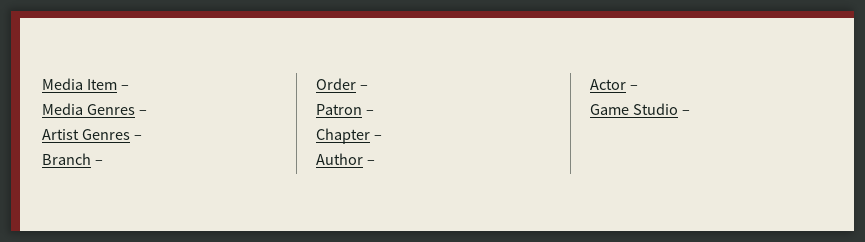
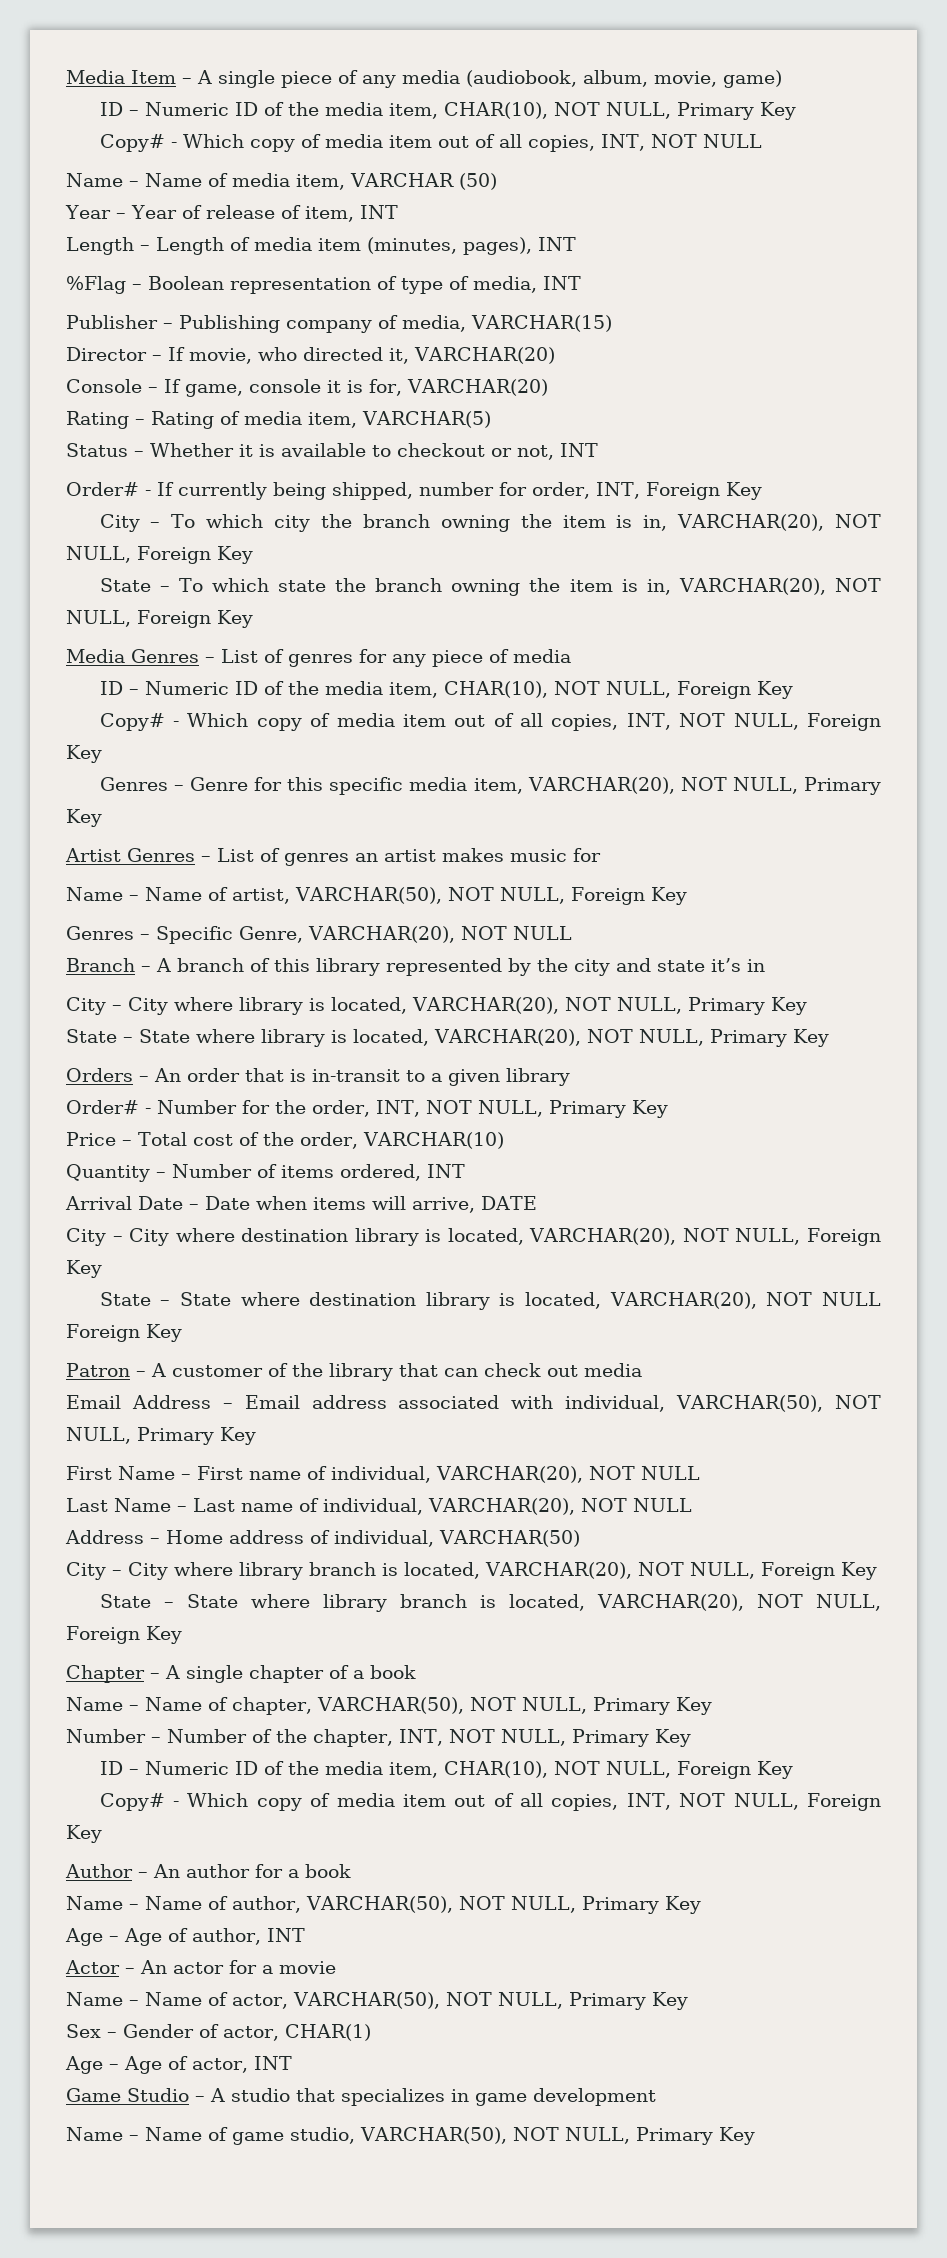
- Media Item –
- Media Genres –
- Artist Genres –
- Branch –
- Order –
- Patron –
- Chapter –
- Author –
- Actor –
- Game Studio –
+ Media Item – A single piece of any media (audiobook, album, movie, game)
+ ID – Numeric ID of the media item, CHAR(10), NOT NULL, Primary Key
+ Copy# - Which copy of media item out of all copies, INT, NOT NULL
+ Name – Name of media item, VARCHAR (50)
+ Year – Year of release of item, INT
+ Length – Length of media item (minutes, pages), INT
+ %Flag – Boolean representation of type of media, INT
+ Publisher – Publishing company of media, VARCHAR(15)
+ Director – If movie, who directed it, VARCHAR(20)
+ Console – If game, console it is for, VARCHAR(20)
+ Rating – Rating of media item, VARCHAR(5)
+ Status – Whether it is available to checkout or not, INT
+ Order# - If currently being shipped, number for order, INT, Foreign Key
+ City – To which city the branch owning the item is in, VARCHAR(20), NOT NULL, Foreign Key
+ State – To which state the branch owning the item is in, VARCHAR(20), NOT NULL, Foreign Key
+ Media Genres – List of genres for any piece of media
+ ID – Numeric ID of the media item, CHAR(10), NOT NULL, Foreign Key
+ Copy# - Which copy of media item out of all copies, INT, NOT NULL, Foreign Key
+ Genres – Genre for this specific media item, VARCHAR(20), NOT NULL, Primary Key
+ Artist Genres – List of genres an artist makes music for
+ Name – Name of artist, VARCHAR(50), NOT NULL, Foreign Key
+ Genres – Specific Genre, VARCHAR(20), NOT NULL
+ Branch – A branch of this library represented by the city and state it’s in
+ City – City where library is located, VARCHAR(20), NOT NULL, Primary Key
+ State – State where library is located, VARCHAR(20), NOT NULL, Primary Key
+ Orders – An order that is in-transit to a given library
+ Order# - Number for the order, INT, NOT NULL, Primary Key
+ Price – Total cost of the order, VARCHAR(10)
+ Quantity – Number of items ordered, INT
+ Arrival Date – Date when items will arrive, DATE
+ City – City where destination library is located, VARCHAR(20), NOT NULL, Foreign Key
+ State – State where destination library is located, VARCHAR(20), NOT NULL Foreign Key
+ Patron – A customer of the library that can check out media
+ Email Address – Email address associated with individual, VARCHAR(50), NOT NULL, Primary Key
+ First Name – First name of individual, VARCHAR(20), NOT NULL
+ Last Name – Last name of individual, VARCHAR(20), NOT NULL
+ Address – Home address of individual, VARCHAR(50)
+ City – City where library branch is located, VARCHAR(20), NOT NULL, Foreign Key
+ State – State where library branch is located, VARCHAR(20), NOT NULL, Foreign Key
+ Chapter – A single chapter of a book
+ Name – Name of chapter, VARCHAR(50), NOT NULL, Primary Key
+ Number – Number of the chapter, INT, NOT NULL, Primary Key
+ ID – Numeric ID of the media item, CHAR(10), NOT NULL, Foreign Key
+ Copy# - Which copy of media item out of all copies, INT, NOT NULL, Foreign Key
+ Author – An author for a book
+ Name – Name of author, VARCHAR(50), NOT NULL, Primary Key
+ Age – Age of author, INT
+ Actor – An actor for a movie
+ Name – Name of actor, VARCHAR(50), NOT NULL, Primary Key
+ Sex – Gender of actor, CHAR(1)
+ Age – Age of actor, INT
+ Game Studio – A studio that specializes in game development
+ Name – Name of game studio, VARCHAR(50), NOT NULL, Primary Key

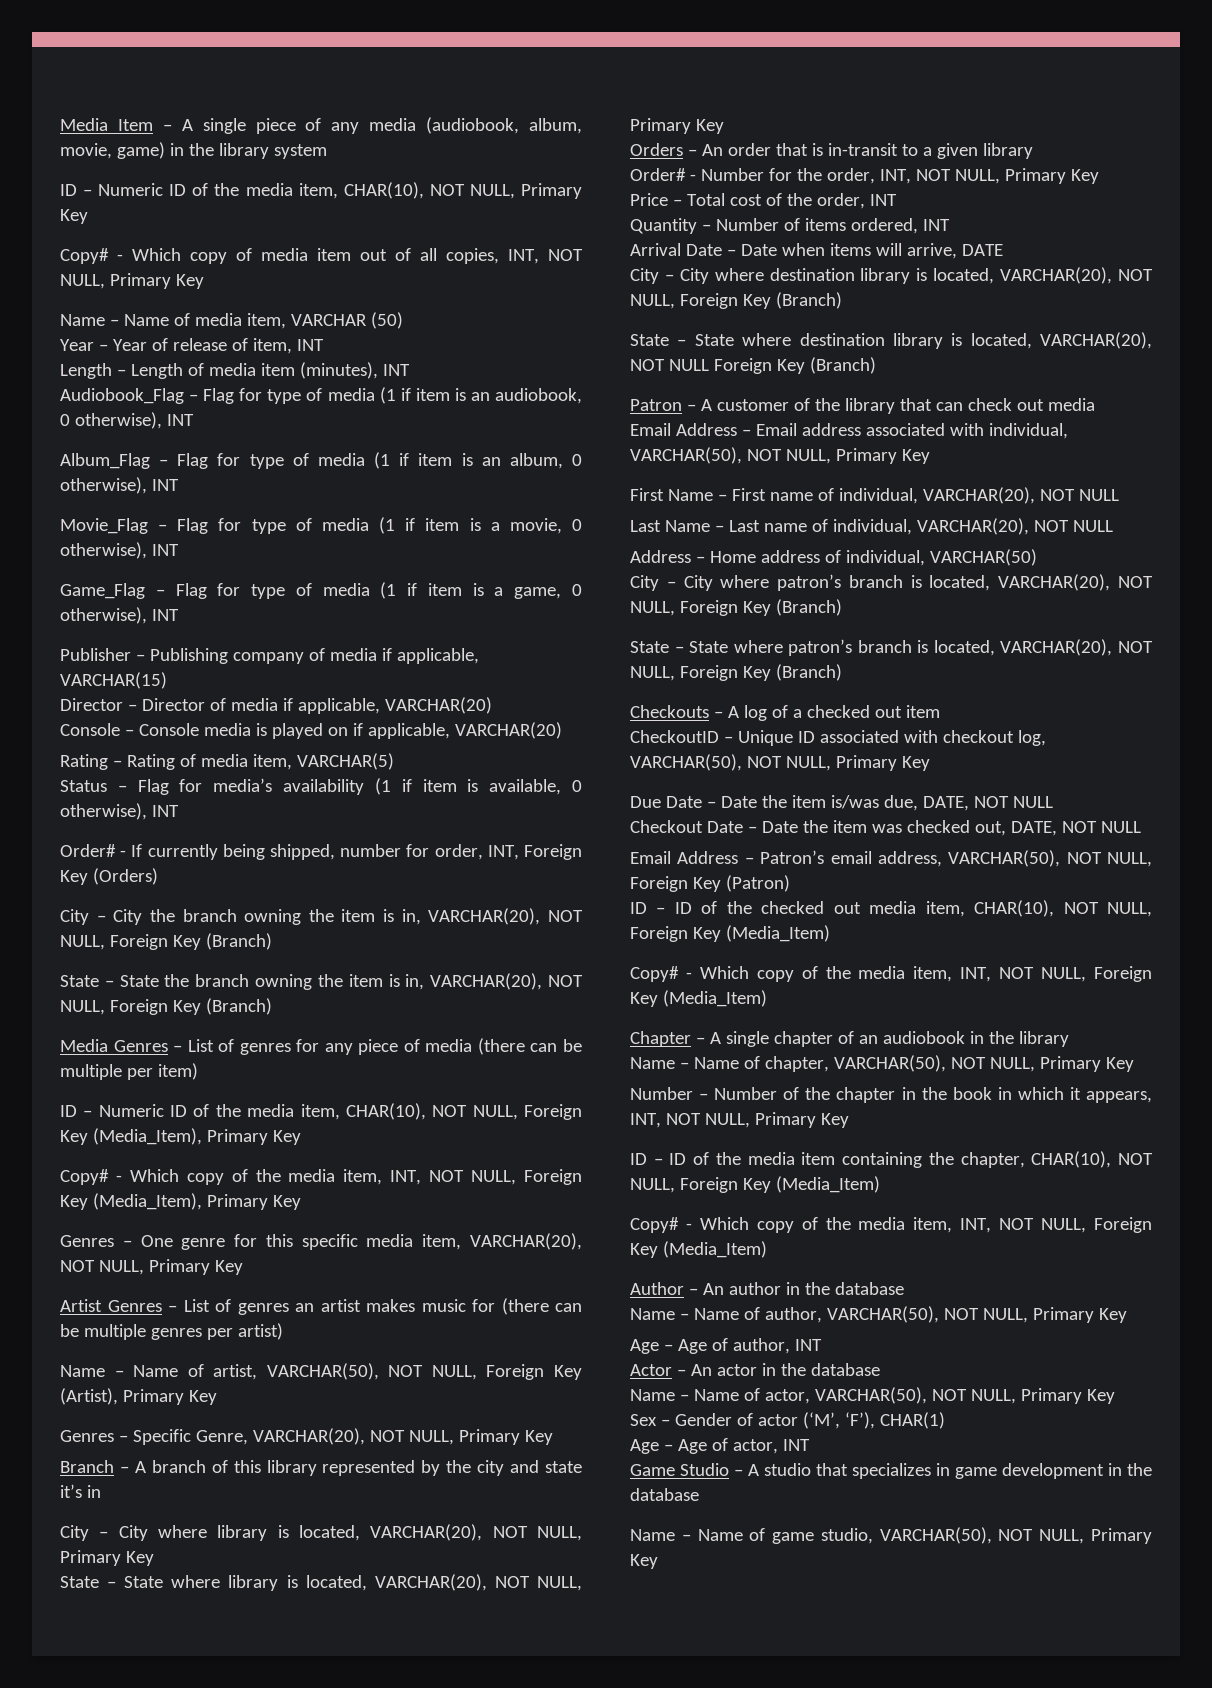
- Media Item – A single piece of any media (audiobook, album, movie, game)
+ Media Item – A single piece of any media (audiobook, album, movie, game) in the library system
- Copy# - Which copy of media item out of all copies, INT, NOT NULL
+ Copy# - Which copy of media item out of all copies, INT, NOT NULL, Primary Key
- Length – Length of media item (minutes, pages), INT
- %Flag – Boolean representation of type of media, INT
+ Length – Length of media item (minutes), INT
+ Audiobook_Flag – Flag for type of media (1 if item is an audiobook, 0 otherwise), INT
+ Album_Flag – Flag for type of media (1 if item is an album, 0 otherwise), INT
+ Movie_Flag – Flag for type of media (1 if item is a movie, 0 otherwise), INT
+ Game_Flag – Flag for type of media (1 if item is a game, 0 otherwise), INT
- Publisher – Publishing company of media, VARCHAR(15)
+ Publisher – Publishing company of media if applicable, VARCHAR(15)
- Director – If movie, who directed it, VARCHAR(20)
- Console – If game, console it is for, VARCHAR(20)
+ Director – Director of media if applicable, VARCHAR(20)
+ Console – Console media is played on if applicable, VARCHAR(20)
- Status – Whether it is available to checkout or not, INT
+ Status – Flag for media’s availability (1 if item is available, 0 otherwise), INT
- Order# - If currently being shipped, number for order, INT, Foreign Key
- City – To which city the branch owning the item is in, VARCHAR(20), NOT NULL, Foreign Key
- State – To which state the branch owning the item is in, VARCHAR(20), NOT NULL, Foreign Key
+ Order# - If currently being shipped, number for order, INT, Foreign Key (Orders)
+ City – City the branch owning the item is in, VARCHAR(20), NOT NULL, Foreign Key (Branch)
+ State – State the branch owning the item is in, VARCHAR(20), NOT NULL, Foreign Key (Branch)
- Media Genres – List of genres for any piece of media
- ID – Numeric ID of the media item, CHAR(10), NOT NULL, Foreign Key
- Copy# - Which copy of media item out of all copies, INT, NOT NULL, Foreign Key
- Genres – Genre for this specific media item, VARCHAR(20), NOT NULL, Primary Key
+ Media Genres – List of genres for any piece of media (there can be multiple per item)
+ ID – Numeric ID of the media item, CHAR(10), NOT NULL, Foreign Key (Media_Item), Primary Key
+ Copy# - Which copy of the media item, INT, NOT NULL, Foreign Key (Media_Item), Primary Key
+ Genres – One genre for this specific media item, VARCHAR(20), NOT NULL, Primary Key
- Artist Genres – List of genres an artist makes music for
+ Artist Genres – List of genres an artist makes music for (there can be multiple genres per artist)
- Name – Name of artist, VARCHAR(50), NOT NULL, Foreign Key
+ Name – Name of artist, VARCHAR(50), NOT NULL, Foreign Key (Artist), Primary Key
- Genres – Specific Genre, VARCHAR(20), NOT NULL
+ Genres – Specific Genre, VARCHAR(20), NOT NULL, Primary Key
- Price – Total cost of the order, VARCHAR(10)
+ Price – Total cost of the order, INT
- City – City where destination library is located, VARCHAR(20), NOT NULL, Foreign Key
+ City – City where destination library is located, VARCHAR(20), NOT NULL, Foreign Key (Branch)
- State – State where destination library is located, VARCHAR(20), NOT NULL Foreign Key
+ State – State where destination library is located, VARCHAR(20), NOT NULL Foreign Key (Branch)
- City – City where library branch is located, VARCHAR(20), NOT NULL, Foreign Key
- State – State where library branch is located, VARCHAR(20), NOT NULL, Foreign Key
+ City – City where patron’s branch is located, VARCHAR(20), NOT NULL, Foreign Key (Branch)
+ State – State where patron’s branch is located, VARCHAR(20), NOT NULL, Foreign Key (Branch)
+ Checkouts – A log of a checked out item
+ CheckoutID – Unique ID associated with checkout log, VARCHAR(50), NOT NULL, Primary Key
+ Due Date – Date the item is/was due, DATE, NOT NULL
+ Checkout Date – Date the item was checked out, DATE, NOT NULL
+ Email Address – Patron’s email address, VARCHAR(50), NOT NULL, Foreign Key (Patron)
+ ID – ID of the checked out media item, CHAR(10), NOT NULL, Foreign Key (Media_Item)
+ Copy# - Which copy of the media item, INT, NOT NULL, Foreign Key (Media_Item)
- Chapter – A single chapter of a book
+ Chapter – A single chapter of an audiobook in the library
- Number – Number of the chapter, INT, NOT NULL, Primary Key
- ID – Numeric ID of the media item, CHAR(10), NOT NULL, Foreign Key
- Copy# - Which copy of media item out of all copies, INT, NOT NULL, Foreign Key
+ Number – Number of the chapter in the book in which it appears, INT, NOT NULL, Primary Key
+ ID – ID of the media item containing the chapter, CHAR(10), NOT NULL, Foreign Key (Media_Item)
+ Copy# - Which copy of the media item, INT, NOT NULL, Foreign Key (Media_Item)
- Author – An author for a book
+ Author – An author in the database
- Actor – An actor for a movie
+ Actor – An actor in the database
- Sex – Gender of actor, CHAR(1)
+ Sex – Gender of actor (‘M’, ‘F’), CHAR(1)
- Game Studio – A studio that specializes in game development
+ Game Studio – A studio that specializes in game development in the database

